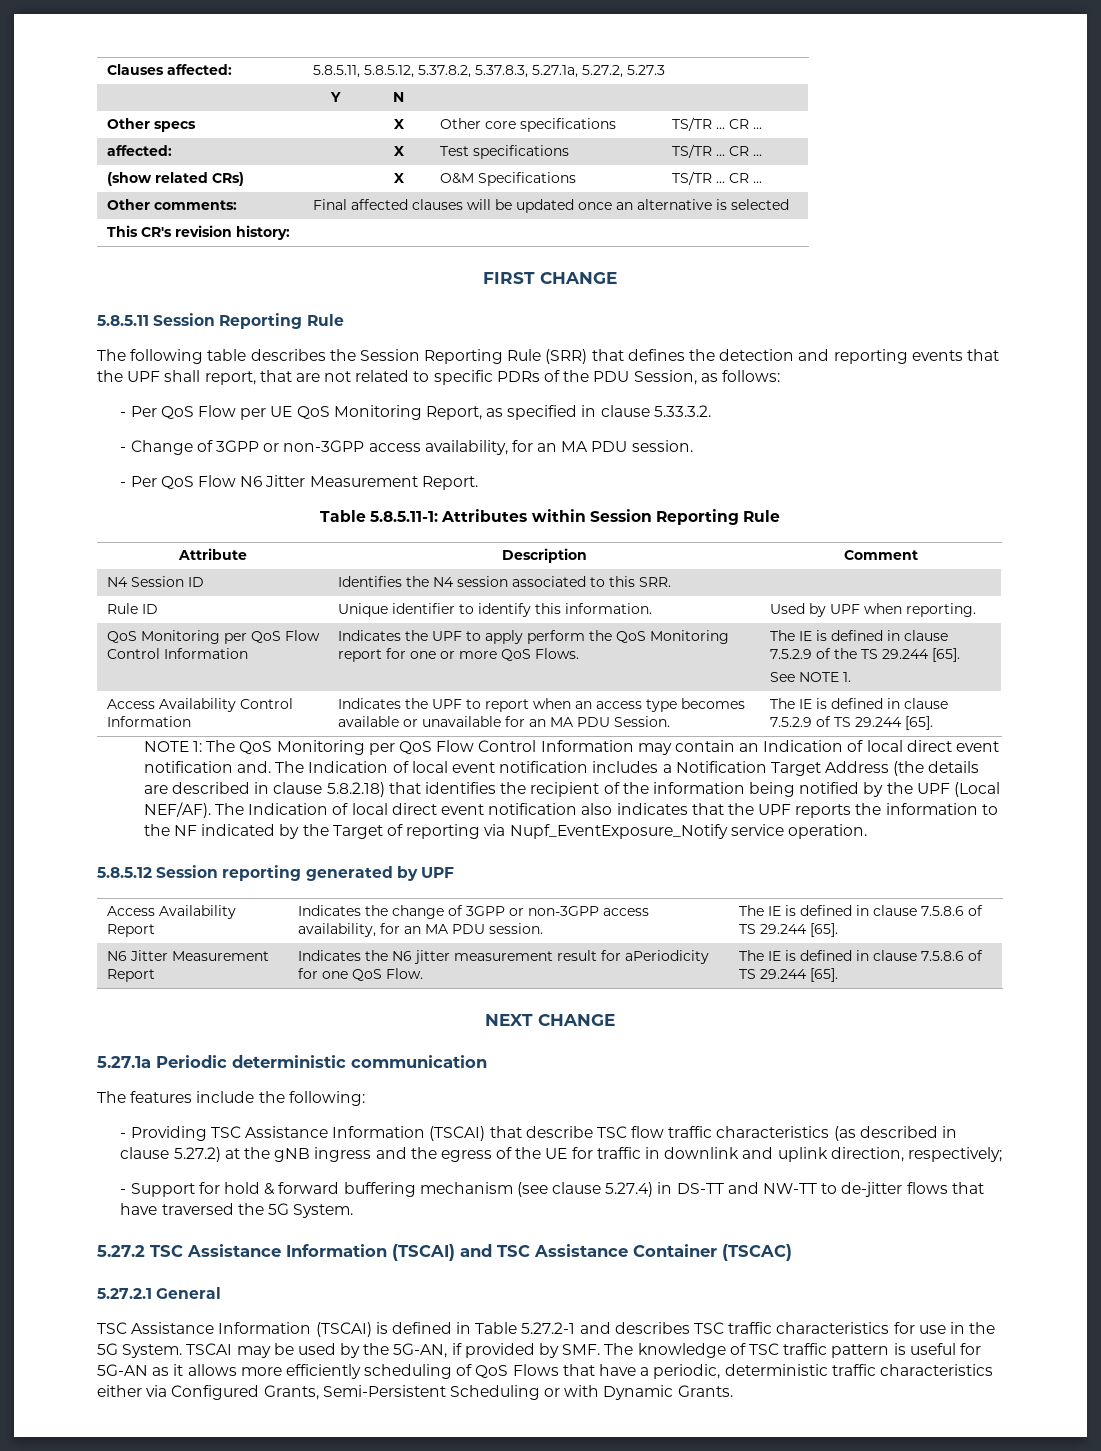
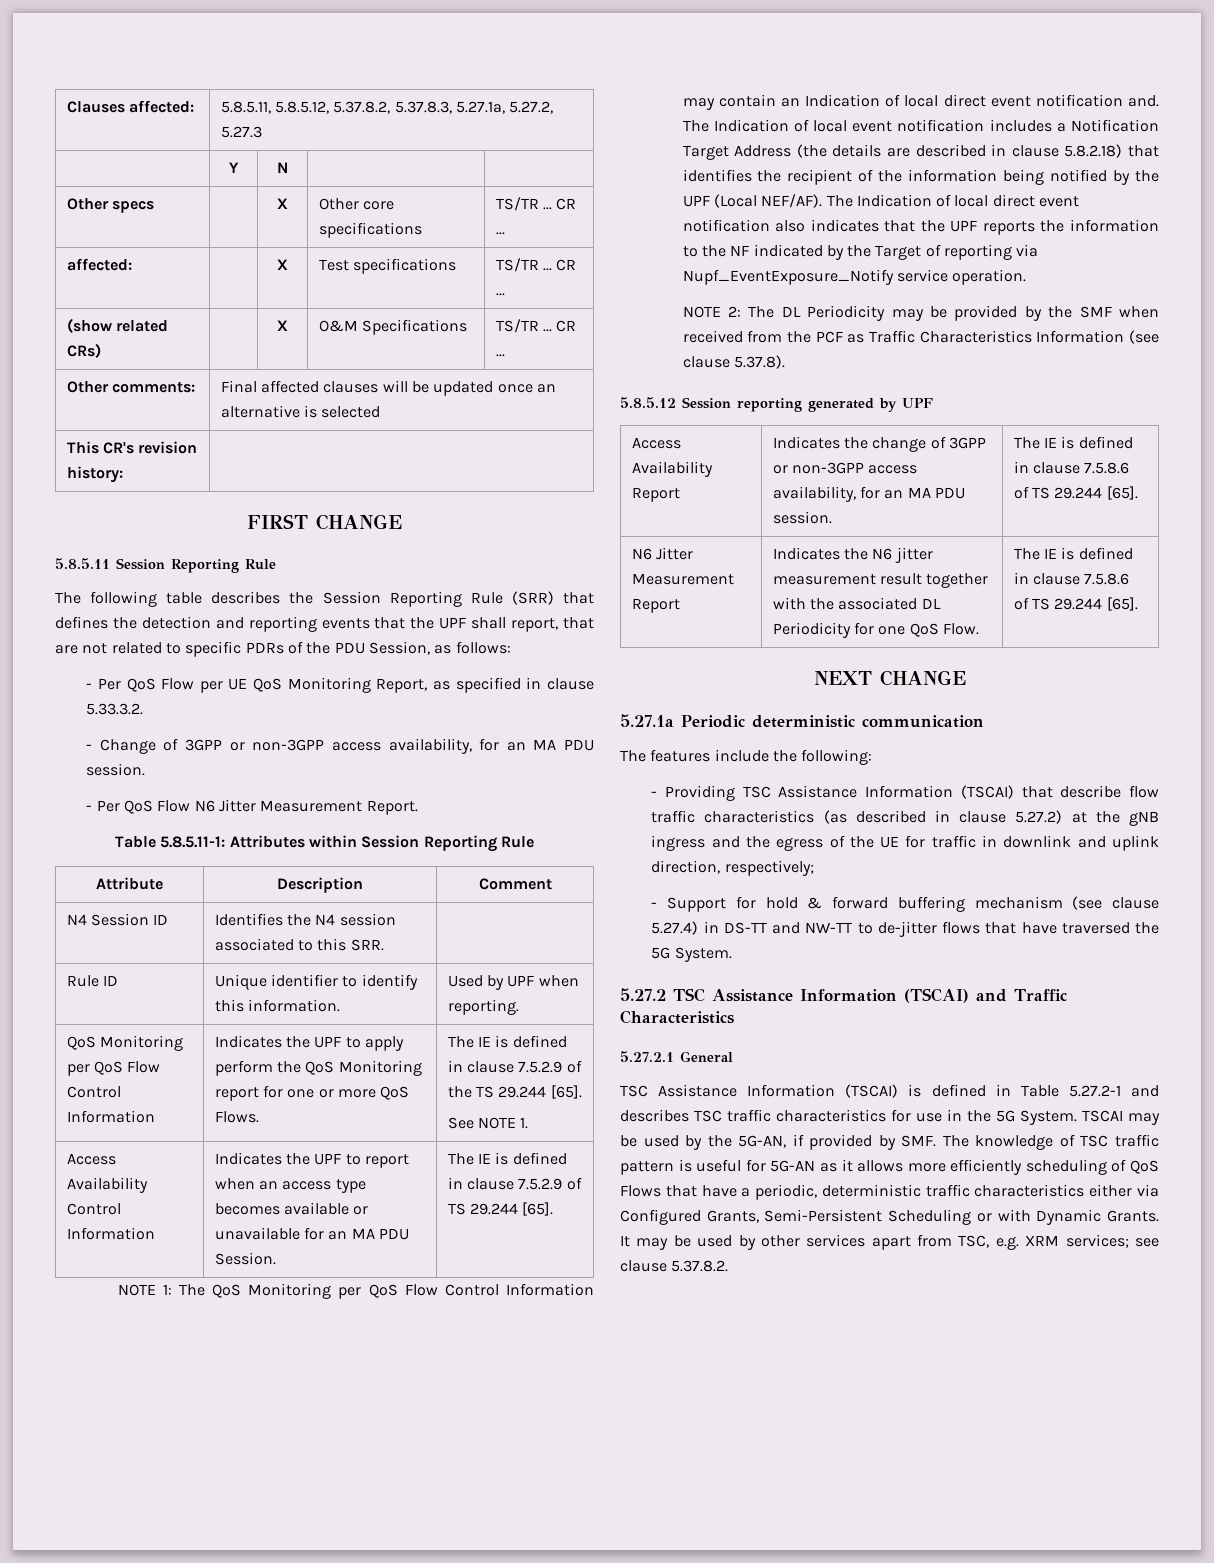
+ NOTE 2: The DL Periodicity may be provided by the SMF when received from the PCF as Traffic Characteristics Information (see clause 5.37.8).
- N6 Jitter Measurement Report | Indicates the N6 jitter measurement result for aPeriodicity for one QoS Flow. | The IE is defined in clause 7.5.8.6 of TS 29.244 [65].
+ N6 Jitter Measurement Report | Indicates the N6 jitter measurement result together with the associated DL Periodicity for one QoS Flow. | The IE is defined in clause 7.5.8.6 of TS 29.244 [65].
- - Providing TSC Assistance Information (TSCAI) that describe TSC flow traffic characteristics (as described in clause 5.27.2) at the gNB ingress and the egress of the UE for traffic in downlink and uplink direction, respectively;
+ - Providing TSC Assistance Information (TSCAI) that describe flow traffic characteristics (as described in clause 5.27.2) at the gNB ingress and the egress of the UE for traffic in downlink and uplink direction, respectively;
- 5.27.2 TSC Assistance Information (TSCAI) and TSC Assistance Container (TSCAC)
+ 5.27.2 TSC Assistance Information (TSCAI) and Traffic Characteristics
+ It may be used by other services apart from TSC, e.g. XRM services; see clause 5.37.8.2.

